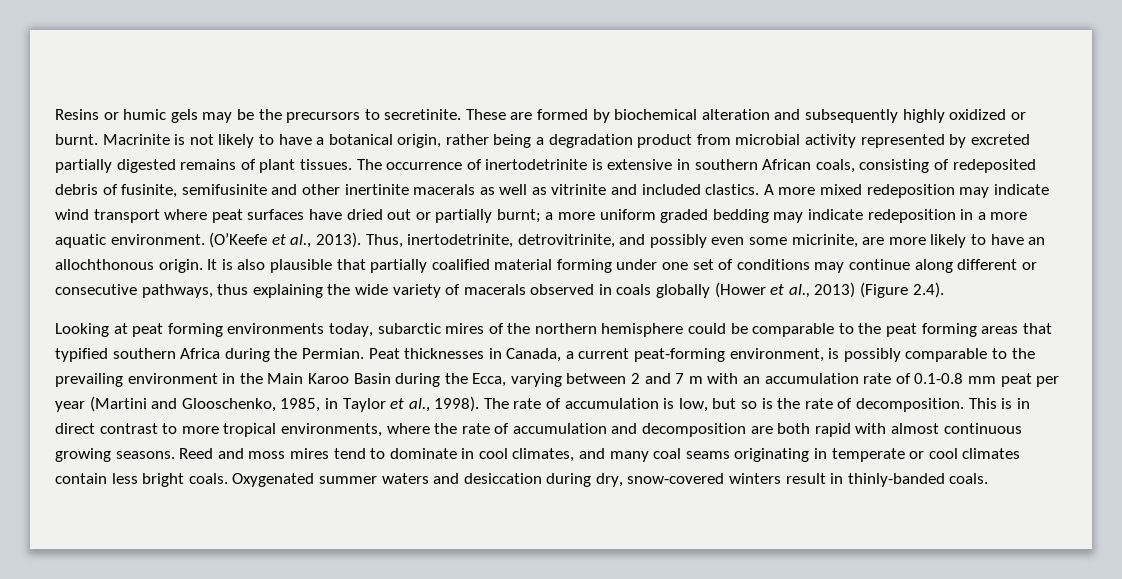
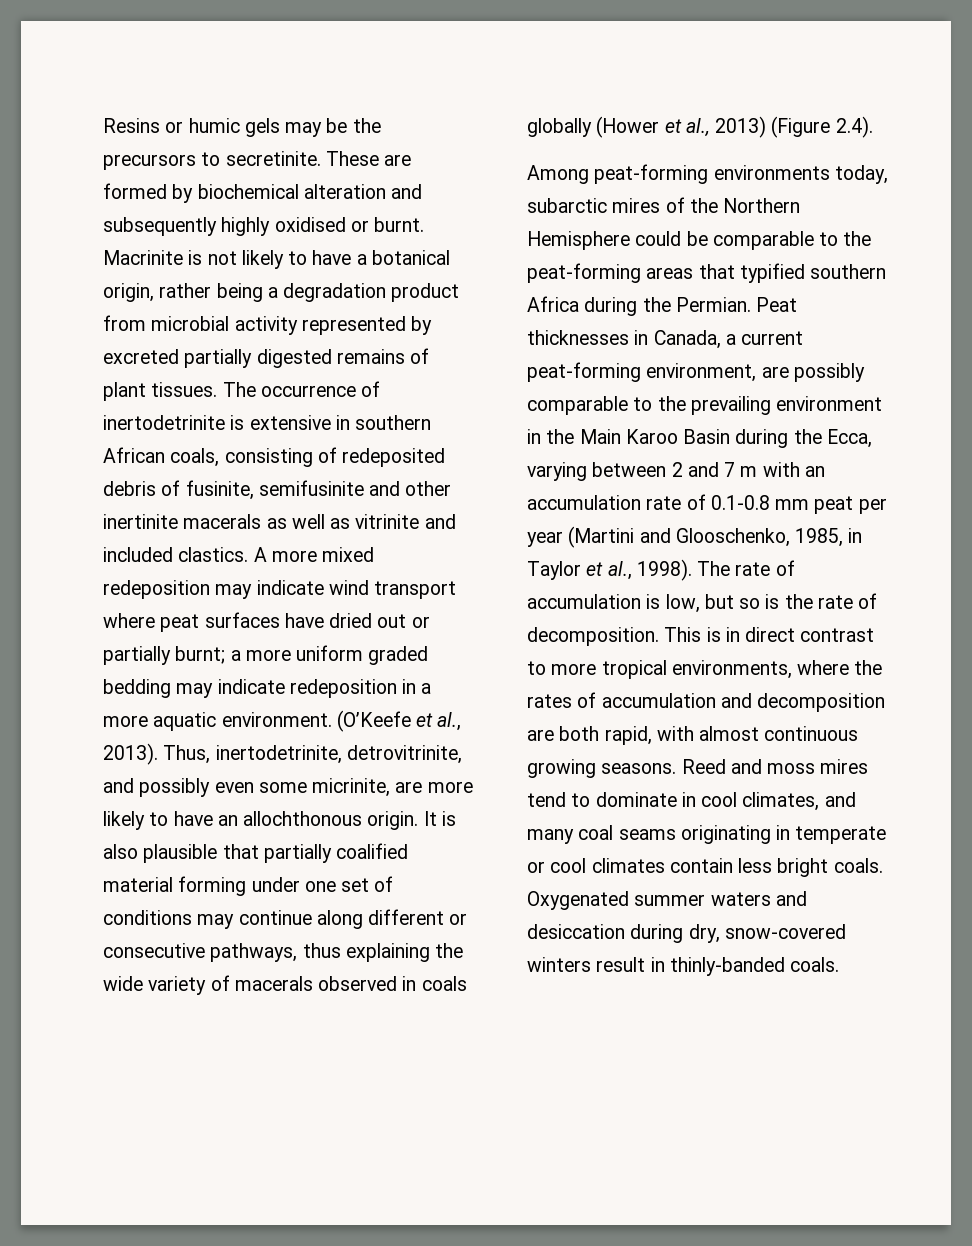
- These are formed by biochemical alteration and subsequently highly oxidized or burnt.
+ These are formed by biochemical alteration and subsequently highly oxidised or burnt.
- Looking at peat forming environments today, subarctic mires of the northern hemisphere could be comparable to the peat forming areas that typified southern Africa during the Permian.
+ Among peat-forming environments today, subarctic mires of the Northern Hemisphere could be comparable to the peat-forming areas that typified southern Africa during the Permian.
- Peat thicknesses in Canada, a current peat-forming environment, is possibly comparable to the prevailing environment in the Main Karoo Basin during the Ecca, varying between 2 and 7 m with an accumulation rate of 0.1-0.8 mm peat per year (Martini and Glooschenko, 1985, in Taylor et al., 1998).
+ Peat thicknesses in Canada, a current peat-forming environment, are possibly comparable to the prevailing environment in the Main Karoo Basin during the Ecca, varying between 2 and 7 m with an accumulation rate of 0.1-0.8 mm peat per year (Martini and Glooschenko, 1985, in Taylor et al., 1998).
- This is in direct contrast to more tropical environments, where the rate of accumulation and decomposition are both rapid with almost continuous growing seasons.
+ This is in direct contrast to more tropical environments, where the rates of accumulation and decomposition are both rapid, with almost continuous growing seasons.

